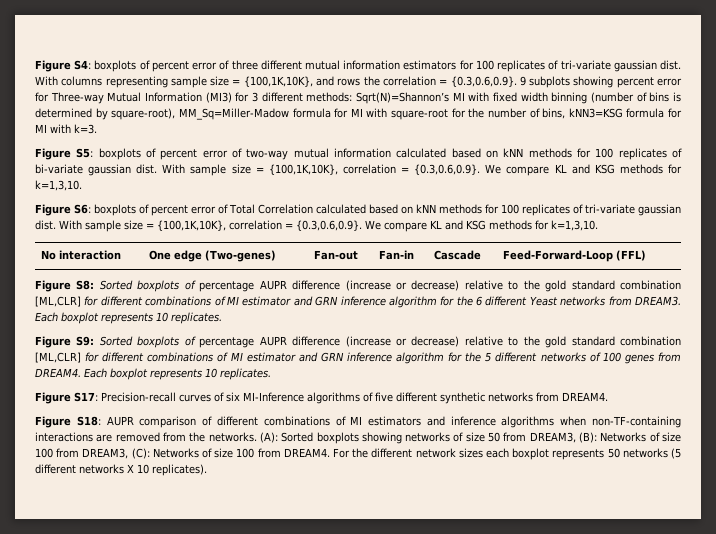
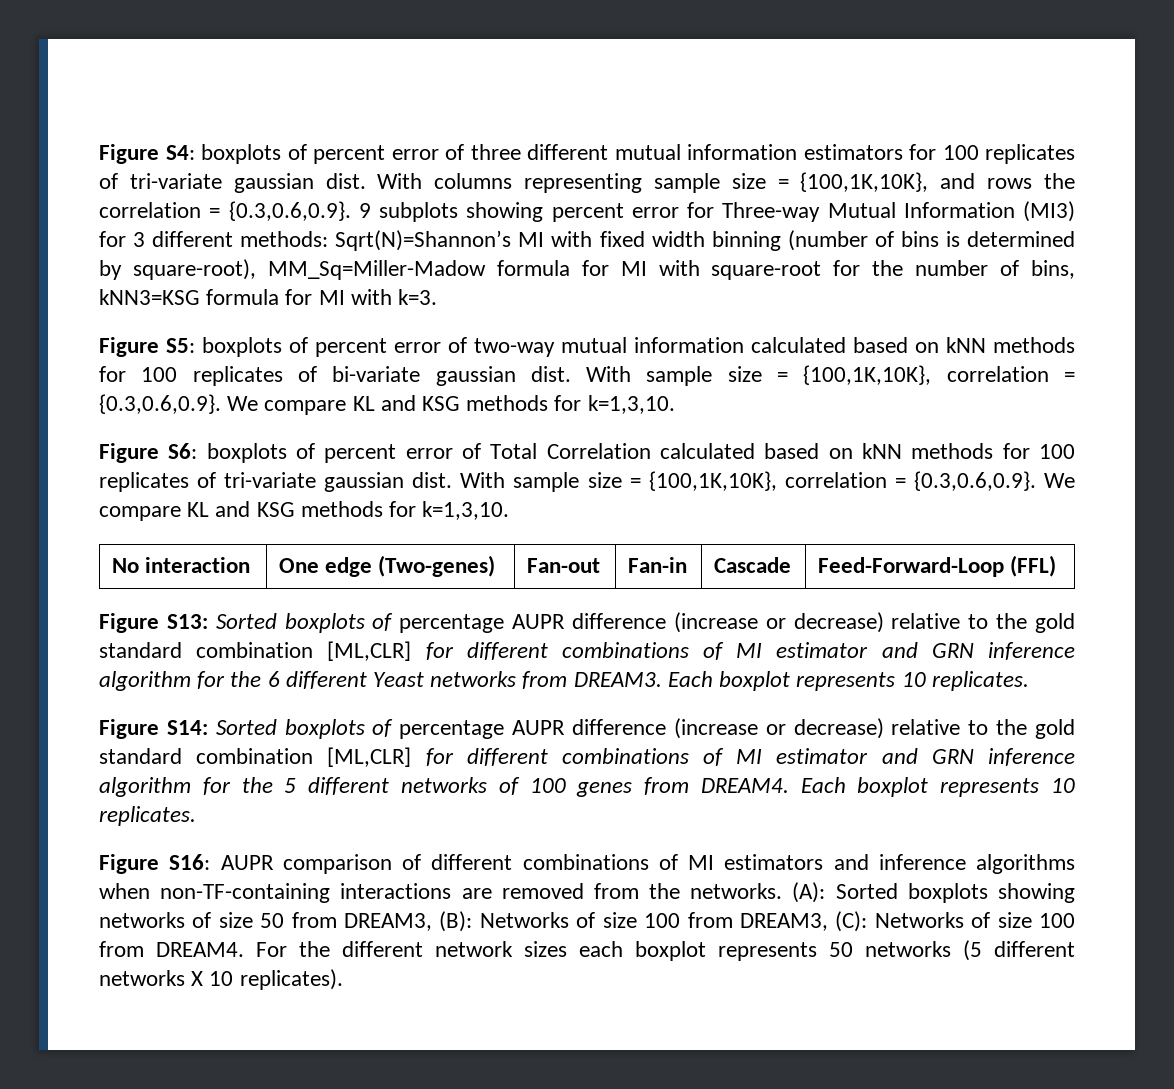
- Figure S8: Sorted boxplots of percentage AUPR difference (increase or decrease) relative to the gold standard combination [ML,CLR] for different combinations of MI estimator and GRN inference algorithm for the 6 different Yeast networks from DREAM3.
+ Figure S13: Sorted boxplots of percentage AUPR difference (increase or decrease) relative to the gold standard combination [ML,CLR] for different combinations of MI estimator and GRN inference algorithm for the 6 different Yeast networks from DREAM3.
- Figure S9: Sorted boxplots of percentage AUPR difference (increase or decrease) relative to the gold standard combination [ML,CLR] for different combinations of MI estimator and GRN inference algorithm for the 5 different networks of 100 genes from DREAM4.
+ Figure S14: Sorted boxplots of percentage AUPR difference (increase or decrease) relative to the gold standard combination [ML,CLR] for different combinations of MI estimator and GRN inference algorithm for the 5 different networks of 100 genes from DREAM4.
- Figure S17: Precision-recall curves of six MI-Inference algorithms of five different synthetic networks from DREAM4.
- Figure S18: AUPR comparison of different combinations of MI estimators and inference algorithms when non-TF-containing interactions are removed from the networks.
+ Figure S16: AUPR comparison of different combinations of MI estimators and inference algorithms when non-TF-containing interactions are removed from the networks.

